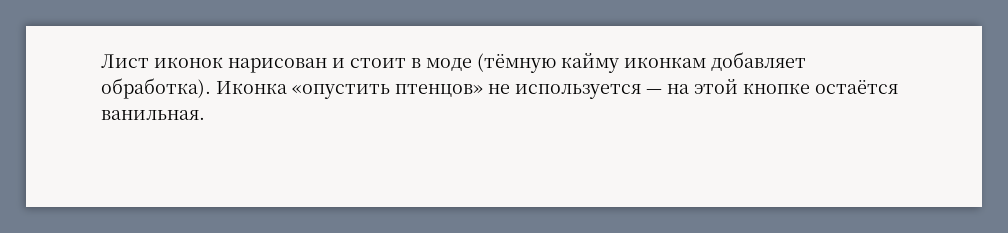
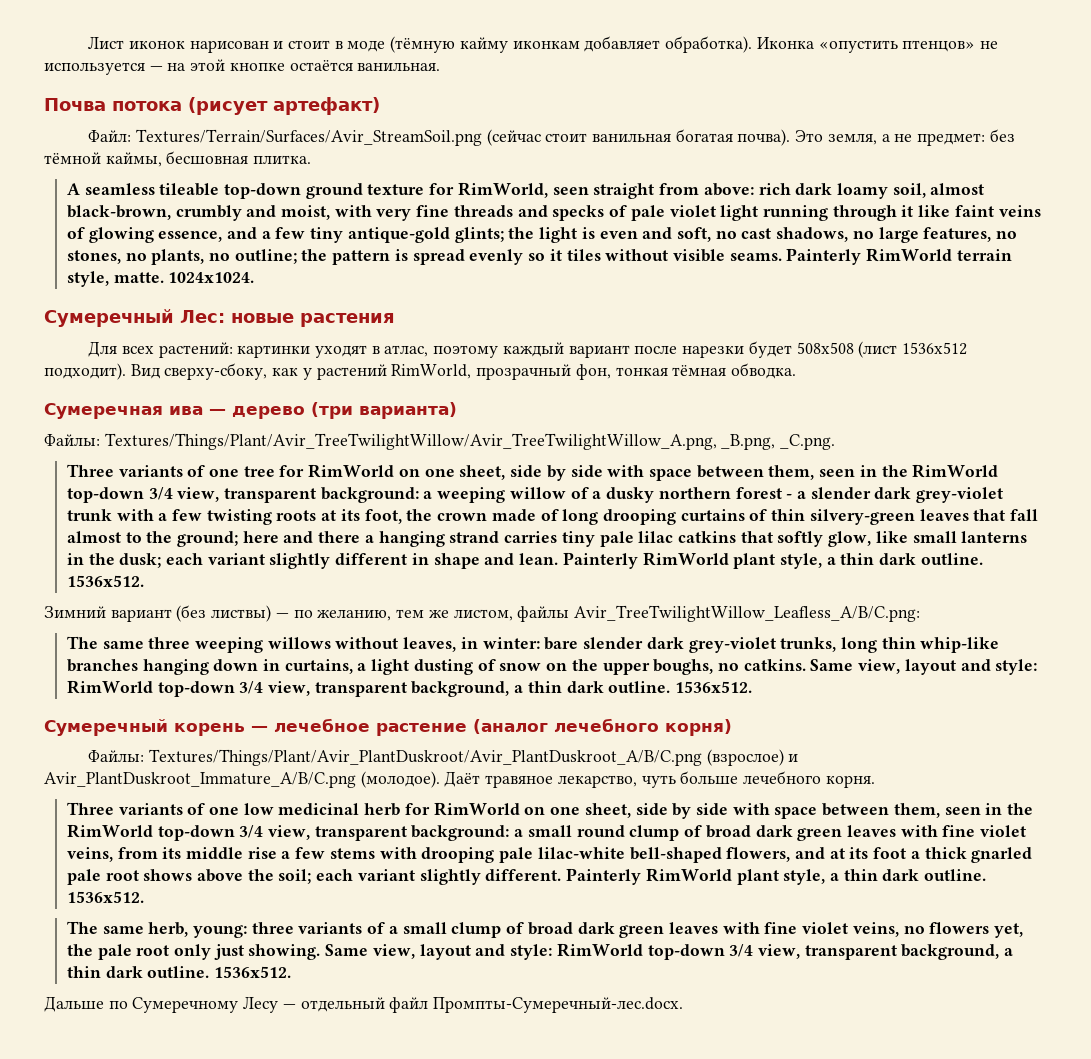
+ Почва потока (рисует артефакт)
+ Файл: Textures/Terrain/Surfaces/Avir_StreamSoil.png (сейчас стоит ванильная богатая почва). Это земля, а не предмет: без тёмной каймы, бесшовная плитка.
+ A seamless tileable top-down ground texture for RimWorld, seen straight from above: rich dark loamy soil, almost black-brown, crumbly and moist, with very fine threads and specks of pale violet light running through it like faint veins of glowing essence, and a few tiny antique-gold glints; the light is even and soft, no cast shadows, no large features, no stones, no plants, no outline; the pattern is spread evenly so it tiles without visible seams. Painterly RimWorld terrain style, matte. 1024x1024.
+ Сумеречный Лес: новые растения
+ Для всех растений: картинки уходят в атлас, поэтому каждый вариант после нарезки будет 508x508 (лист 1536x512 подходит). Вид сверху-сбоку, как у растений RimWorld, прозрачный фон, тонкая тёмная обводка.
+ Сумеречная ива — дерево (три варианта)
+ Файлы: Textures/Things/Plant/Avir_TreeTwilightWillow/Avir_TreeTwilightWillow_A.png, _B.png, _C.png.
+ Three variants of one tree for RimWorld on one sheet, side by side with space between them, seen in the RimWorld top-down 3/4 view, transparent background: a weeping willow of a dusky northern forest - a slender dark grey-violet trunk with a few twisting roots at its foot, the crown made of long drooping curtains of thin silvery-green leaves that fall almost to the ground; here and there a hanging strand carries tiny pale lilac catkins that softly glow, like small lanterns in the dusk; each variant slightly different in shape and lean. Painterly RimWorld plant style, a thin dark outline. 1536x512.
+ Зимний вариант (без листвы) — по желанию, тем же листом, файлы Avir_TreeTwilightWillow_Leafless_A/B/C.png:
+ The same three weeping willows without leaves, in winter: bare slender dark grey-violet trunks, long thin whip-like branches hanging down in curtains, a light dusting of snow on the upper boughs, no catkins. Same view, layout and style: RimWorld top-down 3/4 view, transparent background, a thin dark outline. 1536x512.
+ Сумеречный корень — лечебное растение (аналог лечебного корня)
+ Файлы: Textures/Things/Plant/Avir_PlantDuskroot/Avir_PlantDuskroot_A/B/C.png (взрослое) и Avir_PlantDuskroot_Immature_A/B/C.png (молодое). Даёт травяное лекарство, чуть больше лечебного корня.
+ Three variants of one low medicinal herb for RimWorld on one sheet, side by side with space between them, seen in the RimWorld top-down 3/4 view, transparent background: a small round clump of broad dark green leaves with fine violet veins, from its middle rise a few stems with drooping pale lilac-white bell-shaped flowers, and at its foot a thick gnarled pale root shows above the soil; each variant slightly different. Painterly RimWorld plant style, a thin dark outline. 1536x512.
+ The same herb, young: three variants of a small clump of broad dark green leaves with fine violet veins, no flowers yet, the pale root only just showing. Same view, layout and style: RimWorld top-down 3/4 view, transparent background, a thin dark outline. 1536x512.
+ Дальше по Сумеречному Лесу — отдельный файл Промпты-Сумеречный-лес.docx.

